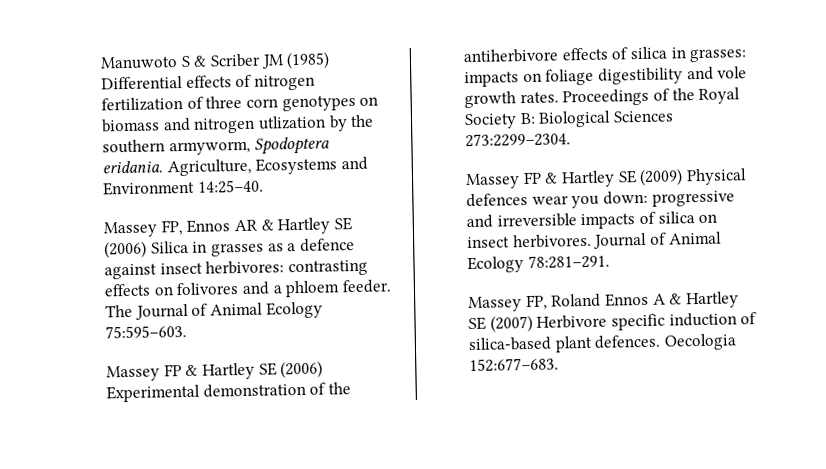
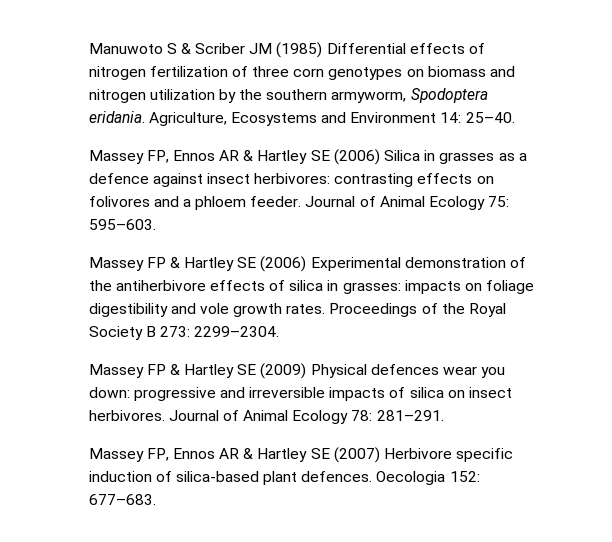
- Manuwoto S & Scriber JM (1985) Differential effects of nitrogen fertilization of three corn genotypes on biomass and nitrogen utlization by the southern armyworm, Spodoptera eridania.
+ Manuwoto S & Scriber JM (1985) Differential effects of nitrogen fertilization of three corn genotypes on biomass and nitrogen utilization by the southern armyworm, Spodoptera eridania.
- Agriculture, Ecosystems and Environment 14:25–40.
+ Agriculture, Ecosystems and Environment 14: 25–40.
- The Journal of Animal Ecology 75:595–603.
+ Journal of Animal Ecology 75: 595–603.
- Proceedings of the Royal Society B: Biological Sciences 273:2299–2304.
+ Proceedings of the Royal Society B 273: 2299–2304.
- Journal of Animal Ecology 78:281–291.
- Massey FP, Roland Ennos A & Hartley SE (2007) Herbivore specific induction of silica-based plant defences.
+ Journal of Animal Ecology 78: 281–291.
+ Massey FP, Ennos AR & Hartley SE (2007) Herbivore specific induction of silica-based plant defences.
- Oecologia 152:677–683.
+ Oecologia 152: 677–683.

